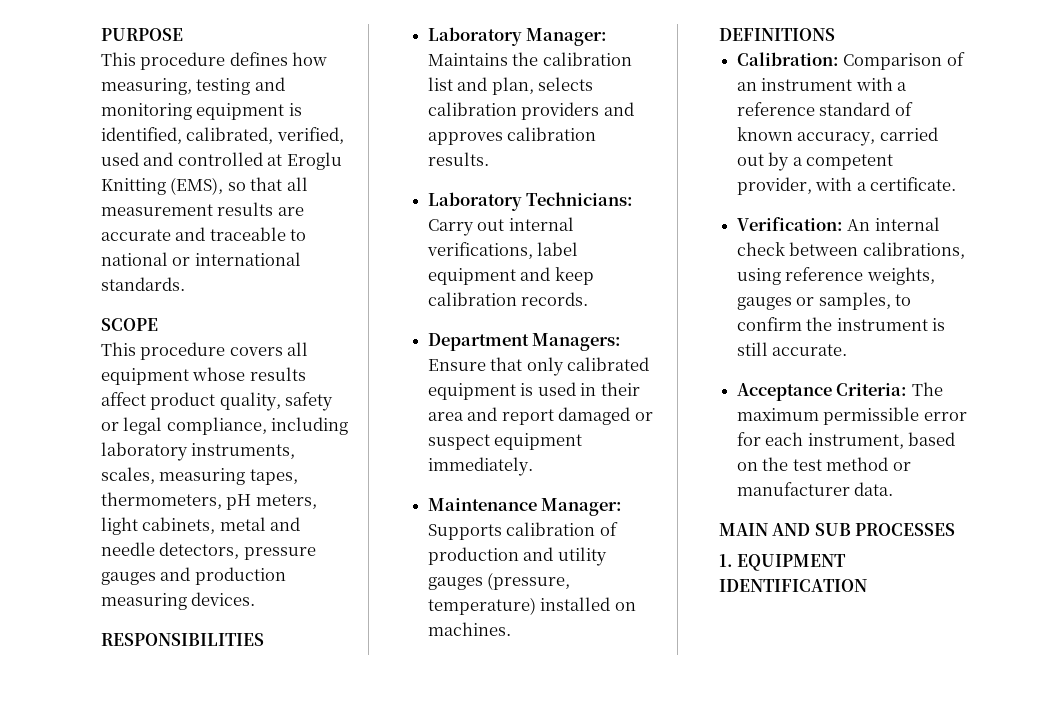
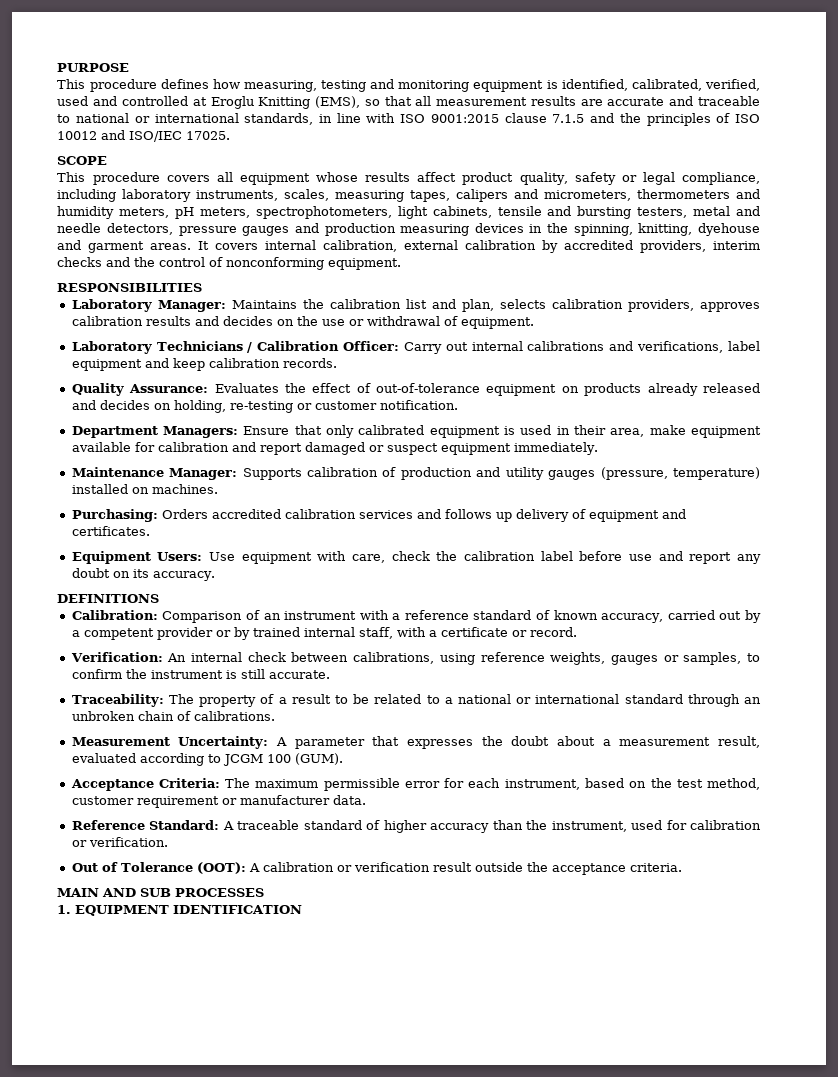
- This procedure defines how measuring, testing and monitoring equipment is identified, calibrated, verified, used and controlled at Eroglu Knitting (EMS), so that all measurement results are accurate and traceable to national or international standards.
+ This procedure defines how measuring, testing and monitoring equipment is identified, calibrated, verified, used and controlled at Eroglu Knitting (EMS), so that all measurement results are accurate and traceable to national or international standards, in line with ISO 9001:2015 clause 7.1.5 and the principles of ISO 10012 and ISO/IEC 17025.
- This procedure covers all equipment whose results affect product quality, safety or legal compliance, including laboratory instruments, scales, measuring tapes, thermometers, pH meters, light cabinets, metal and needle detectors, pressure gauges and production measuring devices.
+ This procedure covers all equipment whose results affect product quality, safety or legal compliance, including laboratory instruments, scales, measuring tapes, calipers and micrometers, thermometers and humidity meters, pH meters, spectrophotometers, light cabinets, tensile and bursting testers, metal and needle detectors, pressure gauges and production measuring devices in the spinning, knitting, dyehouse and garment areas. It covers internal calibration, external calibration by accredited providers, interim checks and the control of nonconforming equipment.
- Laboratory Manager: Maintains the calibration list and plan, selects calibration providers and approves calibration results.
- Laboratory Technicians: Carry out internal verifications, label equipment and keep calibration records.
+ Laboratory Manager: Maintains the calibration list and plan, selects calibration providers, approves calibration results and decides on the use or withdrawal of equipment.
+ Laboratory Technicians / Calibration Officer: Carry out internal calibrations and verifications, label equipment and keep calibration records.
+ Quality Assurance: Evaluates the effect of out-of-tolerance equipment on products already released and decides on holding, re-testing or customer notification.
- Department Managers: Ensure that only calibrated equipment is used in their area and report damaged or suspect equipment immediately.
+ Department Managers: Ensure that only calibrated equipment is used in their area, make equipment available for calibration and report damaged or suspect equipment immediately.
+ Purchasing: Orders accredited calibration services and follows up delivery of equipment and certificates.
+ Equipment Users: Use equipment with care, check the calibration label before use and report any doubt on its accuracy.
- Calibration: Comparison of an instrument with a reference standard of known accuracy, carried out by a competent provider, with a certificate.
+ Calibration: Comparison of an instrument with a reference standard of known accuracy, carried out by a competent provider or by trained internal staff, with a certificate or record.
+ Traceability: The property of a result to be related to a national or international standard through an unbroken chain of calibrations.
+ Measurement Uncertainty: A parameter that expresses the doubt about a measurement result, evaluated according to JCGM 100 (GUM).
- Acceptance Criteria: The maximum permissible error for each instrument, based on the test method or manufacturer data.
+ Acceptance Criteria: The maximum permissible error for each instrument, based on the test method, customer requirement or manufacturer data.
+ Reference Standard: A traceable standard of higher accuracy than the instrument, used for calibration or verification.
+ Out of Tolerance (OOT): A calibration or verification result outside the acceptance criteria.

